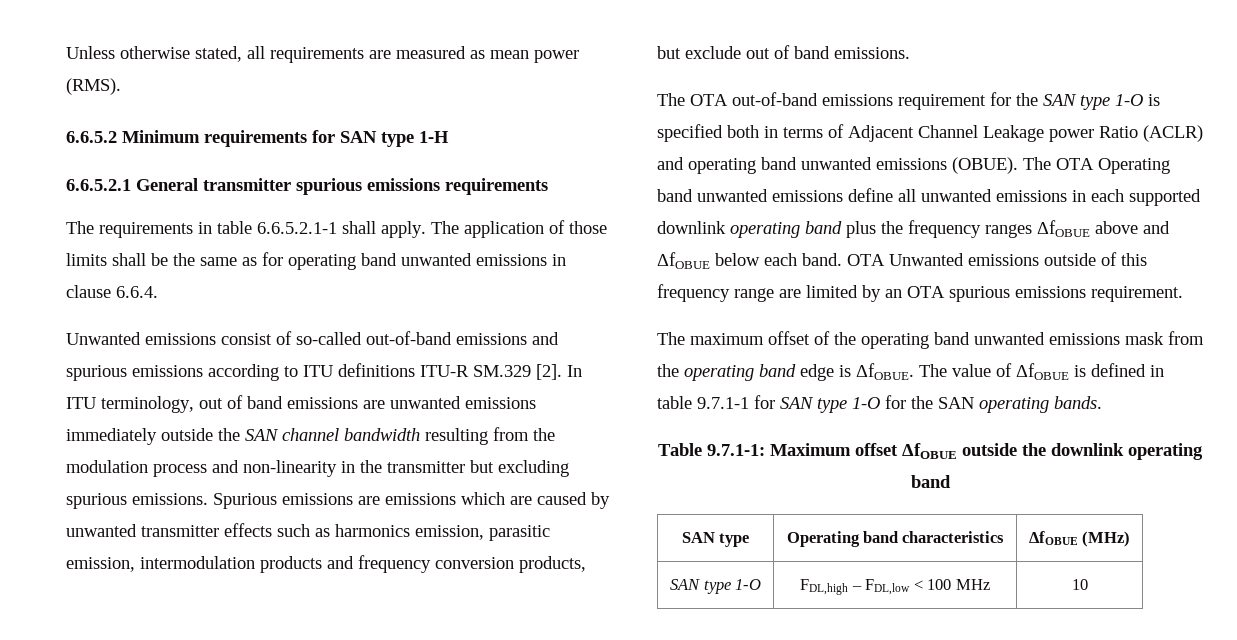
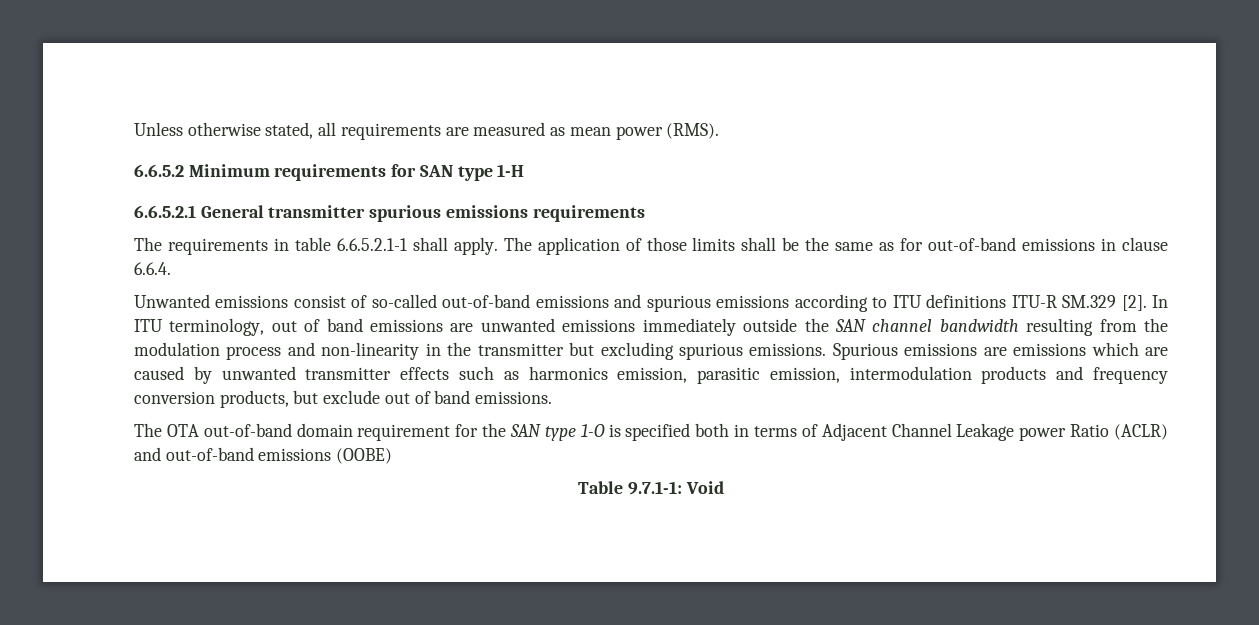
- The application of those limits shall be the same as for operating band unwanted emissions in clause 6.6.4.
+ The application of those limits shall be the same as for out-of-band emissions in clause 6.6.4.
- The OTA out-of-band emissions requirement for the SAN type 1-O is specified both in terms of Adjacent Channel Leakage power Ratio (ACLR) and operating band unwanted emissions (OBUE). The OTA Operating band unwanted emissions define all unwanted emissions in each supported downlink operating band plus the frequency ranges ΔfOBUE above and ΔfOBUE below each band. OTA Unwanted emissions outside of this frequency range are limited by an OTA spurious emissions requirement.
- The maximum offset of the operating band unwanted emissions mask from the operating band edge is ΔfOBUE. The value of ΔfOBUE is defined in table 9.7.1-1 for SAN type 1-O for the SAN operating bands.
- Table 9.7.1-1: Maximum offset ΔfOBUE outside the downlink operating band
- SAN type | Operating band characteristics | ΔfOBUE (MHz)
- SAN type 1-O | FDL,high – FDL,low < 100 MHz | 10
+ The OTA out-of-band domain requirement for the SAN type 1-O is specified both in terms of Adjacent Channel Leakage power Ratio (ACLR) and out-of-band emissions (OOBE)
+ Table 9.7.1-1: Void

